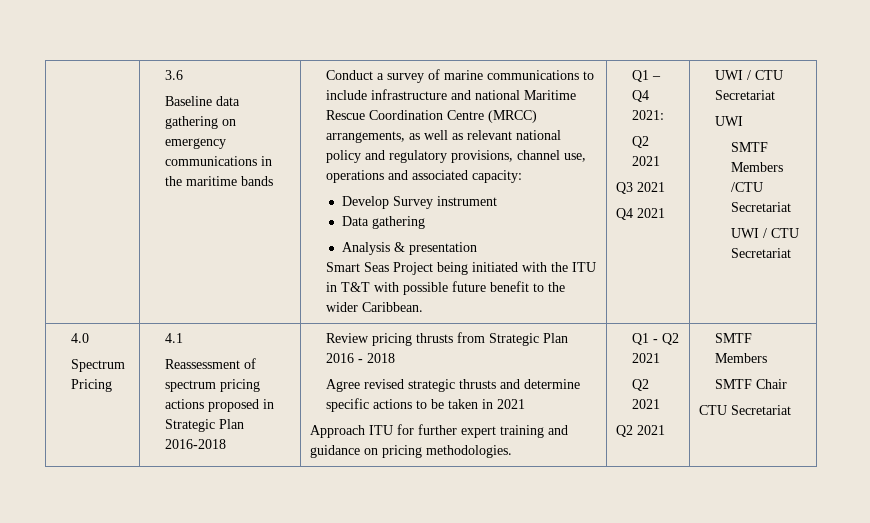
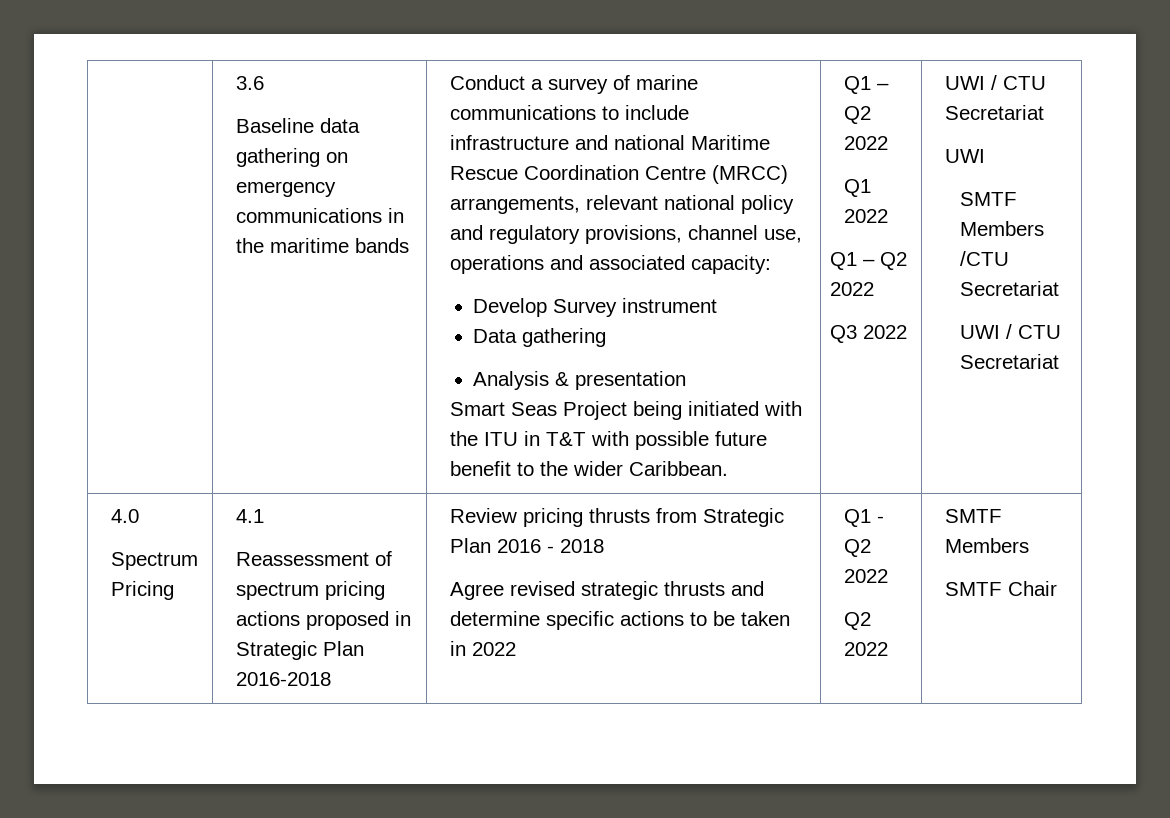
- Conduct a survey of marine communications to include infrastructure and national Maritime Rescue Coordination Centre (MRCC) arrangements, as well as relevant national policy and regulatory provisions, channel use, operations and associated capacity:
+ Conduct a survey of marine communications to include infrastructure and national Maritime Rescue Coordination Centre (MRCC) arrangements, relevant national policy and regulatory provisions, channel use, operations and associated capacity:
- Smart Seas Project being initiated with the ITU in T&T with possible future benefit to the wider Caribbean. | Q1 – Q4 2021:
- Q2 2021
- Q3 2021
- Q4 2021
+ Smart Seas Project being initiated with the ITU in T&T with possible future benefit to the wider Caribbean. | Q1 – Q2 2022
+ Q1 2022
+ Q1 – Q2 2022
+ Q3 2022
- Agree revised strategic thrusts and determine specific actions to be taken in 2021
- Approach ITU for further expert training and guidance on pricing methodologies. | Q1 - Q2 2021
- Q2 2021
- Q2 2021
+ Agree revised strategic thrusts and determine specific actions to be taken in 2022 | Q1 - Q2 2022
+ Q2 2022
  SMTF Chair
- CTU Secretariat

